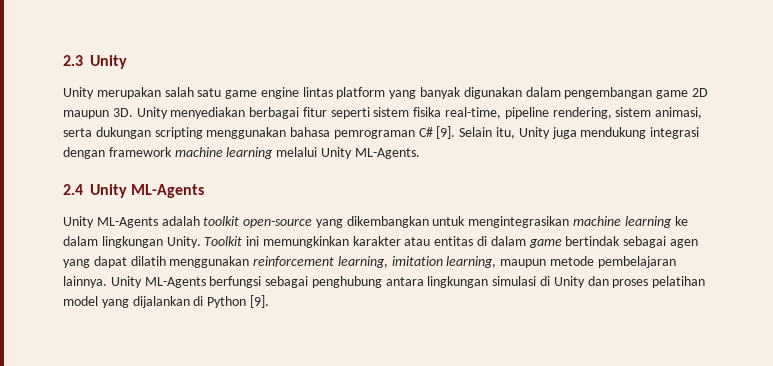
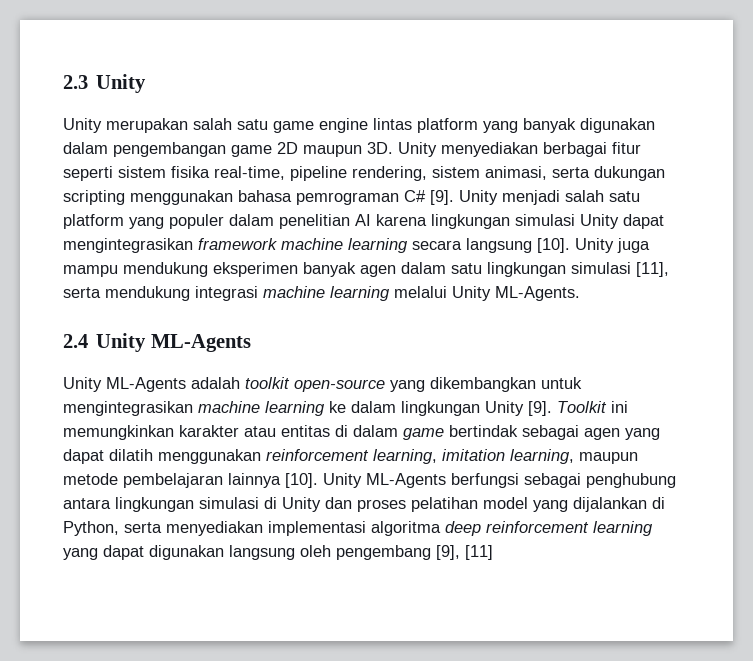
- Selain itu, Unity juga mendukung integrasi dengan framework machine learning melalui Unity ML-Agents.
+ Unity menjadi salah satu platform yang populer dalam penelitian AI karena lingkungan simulasi Unity dapat mengintegrasikan framework machine learning secara langsung [10]. Unity juga mampu mendukung eksperimen banyak agen dalam satu lingkungan simulasi [11], serta mendukung integrasi machine learning melalui Unity ML-Agents.
- Unity ML-Agents adalah toolkit open-source yang dikembangkan untuk mengintegrasikan machine learning ke dalam lingkungan Unity.
+ Unity ML-Agents adalah toolkit open-source yang dikembangkan untuk mengintegrasikan machine learning ke dalam lingkungan Unity [9].
- Toolkit ini memungkinkan karakter atau entitas di dalam game bertindak sebagai agen yang dapat dilatih menggunakan reinforcement learning, imitation learning, maupun metode pembelajaran lainnya.
+ Toolkit ini memungkinkan karakter atau entitas di dalam game bertindak sebagai agen yang dapat dilatih menggunakan reinforcement learning, imitation learning, maupun metode pembelajaran lainnya [10].
- Unity ML-Agents berfungsi sebagai penghubung antara lingkungan simulasi di Unity dan proses pelatihan model yang dijalankan di Python [9].
+ Unity ML-Agents berfungsi sebagai penghubung antara lingkungan simulasi di Unity dan proses pelatihan model yang dijalankan di Python, serta menyediakan implementasi algoritma deep reinforcement learning yang dapat digunakan langsung oleh pengembang [9], [11]

